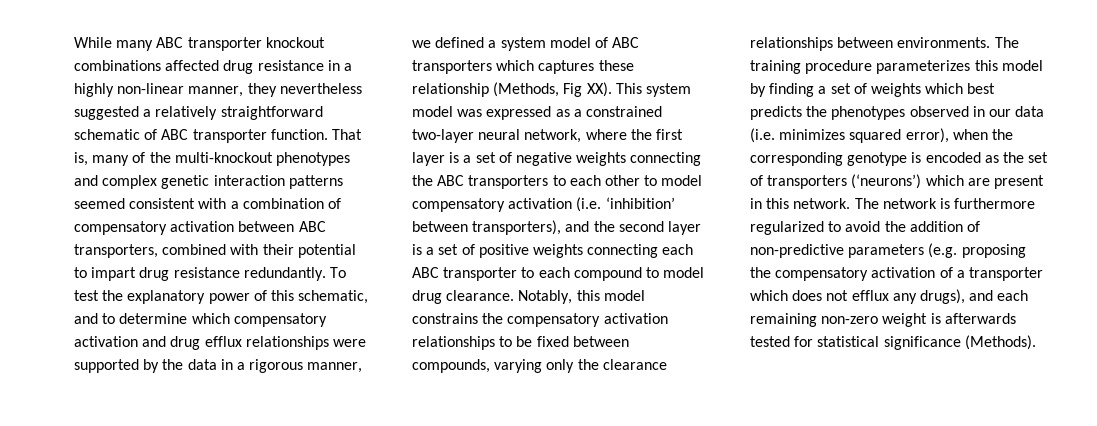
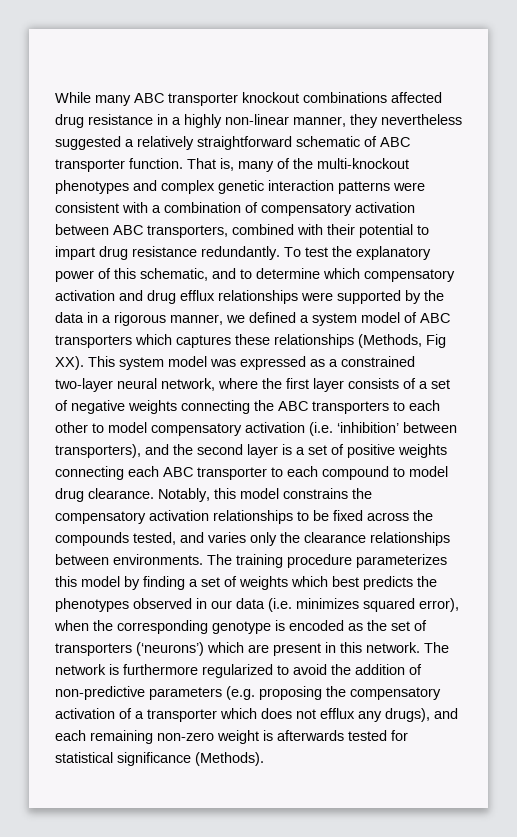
- That is, many of the multi-knockout phenotypes and complex genetic interaction patterns seemed consistent with a combination of compensatory activation between ABC transporters, combined with their potential to impart drug resistance redundantly.
+ That is, many of the multi-knockout phenotypes and complex genetic interaction patterns were consistent with a combination of compensatory activation between ABC transporters, combined with their potential to impart drug resistance redundantly.
- To test the explanatory power of this schematic, and to determine which compensatory activation and drug efflux relationships were supported by the data in a rigorous manner, we defined a system model of ABC transporters which captures these relationship (Methods, Fig XX). This system model was expressed as a constrained two-layer neural network, where the first layer is a set of negative weights connecting the ABC transporters to each other to model compensatory activation (i.e. ‘inhibition’ between transporters), and the second layer is a set of positive weights connecting each ABC transporter to each compound to model drug clearance.
+ To test the explanatory power of this schematic, and to determine which compensatory activation and drug efflux relationships were supported by the data in a rigorous manner, we defined a system model of ABC transporters which captures these relationships (Methods, Fig XX). This system model was expressed as a constrained two-layer neural network, where the first layer consists of a set of negative weights connecting the ABC transporters to each other to model compensatory activation (i.e. ‘inhibition’ between transporters), and the second layer is a set of positive weights connecting each ABC transporter to each compound to model drug clearance.
- Notably, this model constrains the compensatory activation relationships to be fixed between compounds, varying only the clearance relationships between environments.
+ Notably, this model constrains the compensatory activation relationships to be fixed across the compounds tested, and varies only the clearance relationships between environments.

